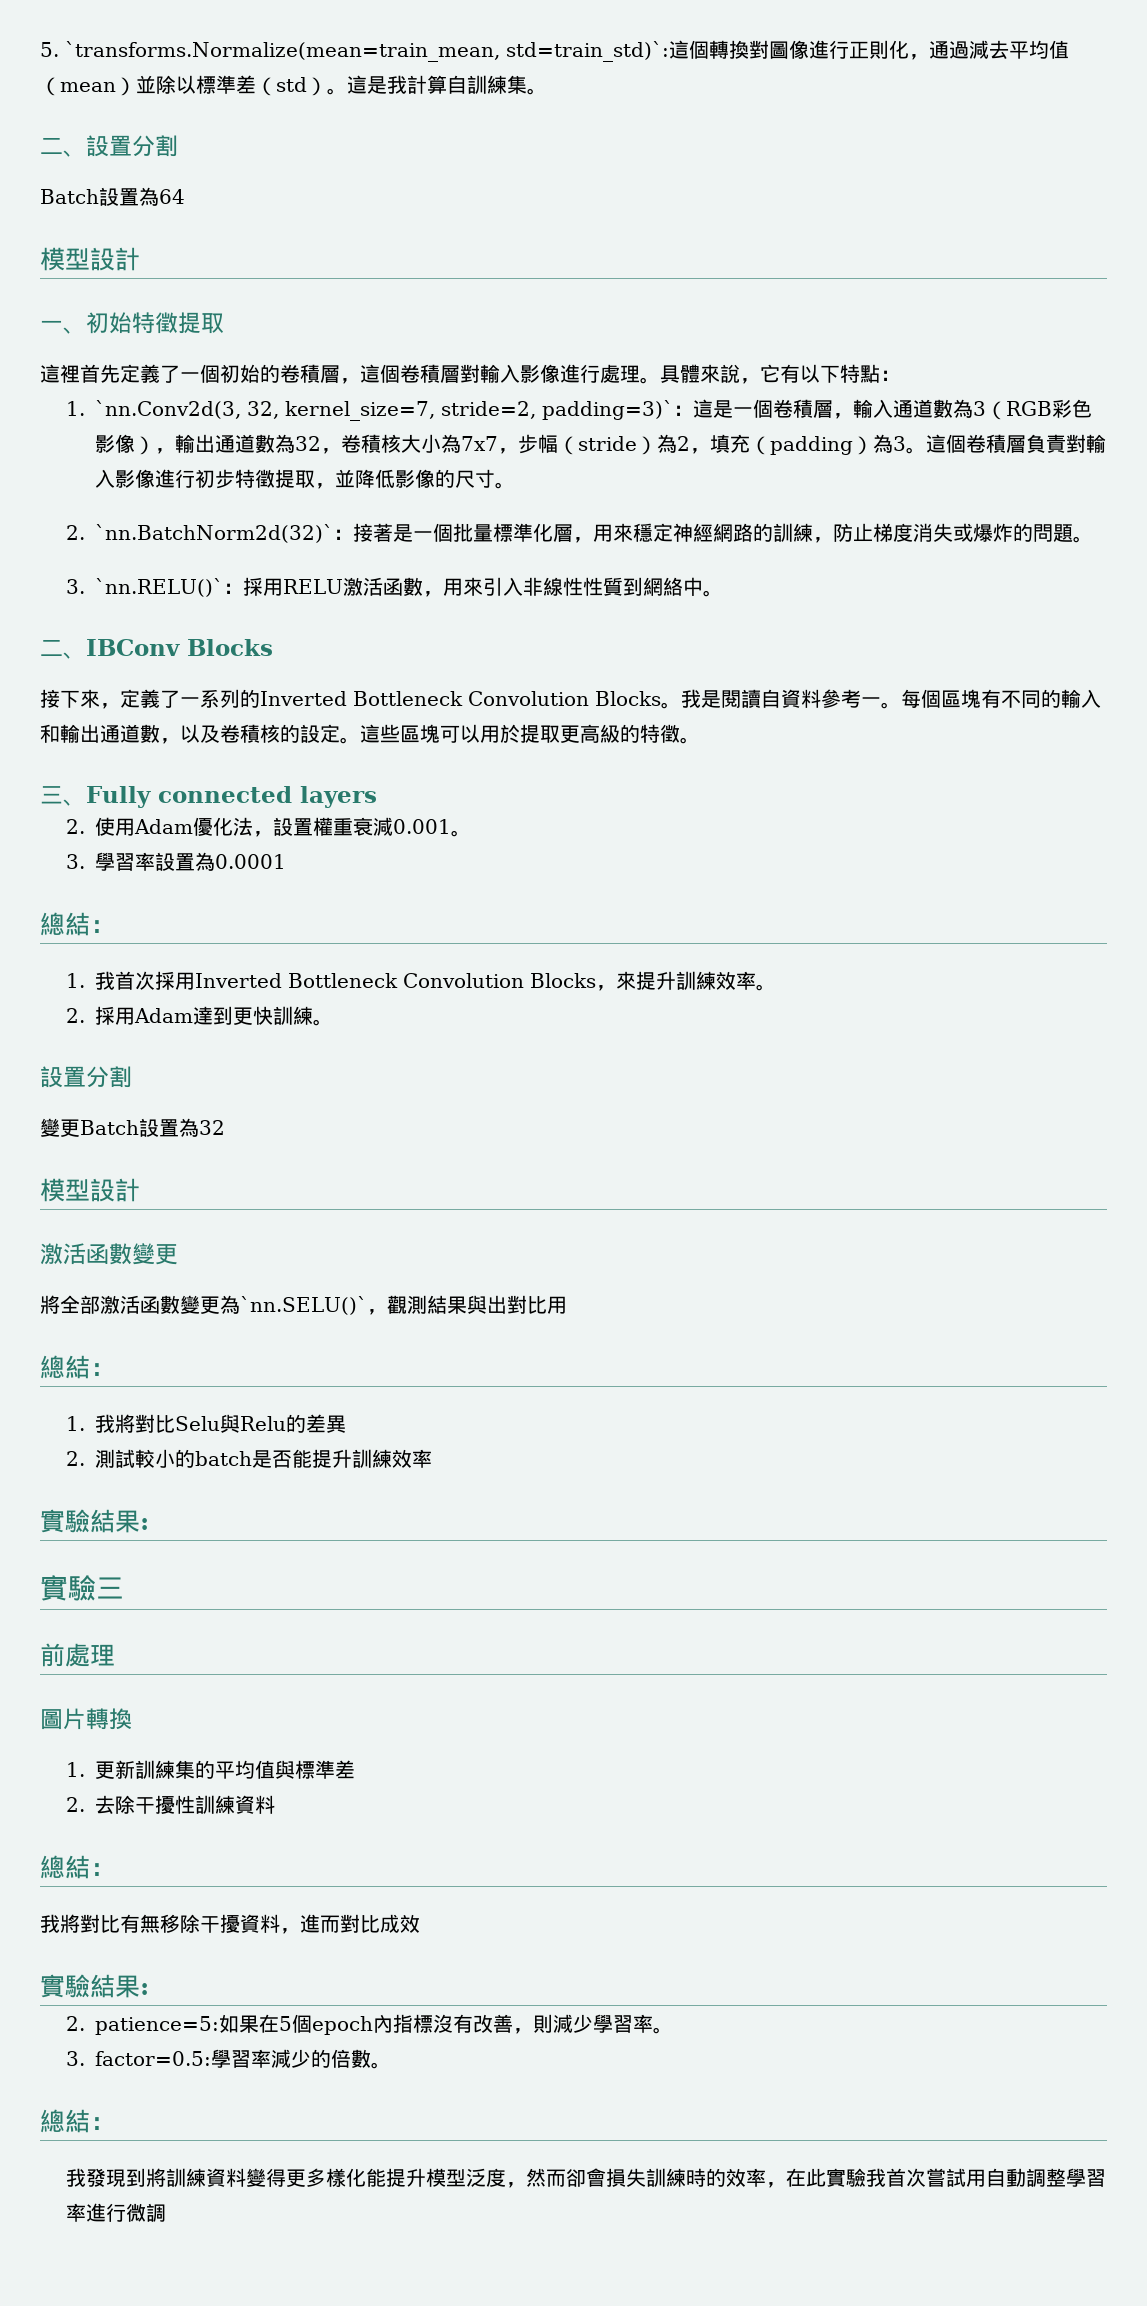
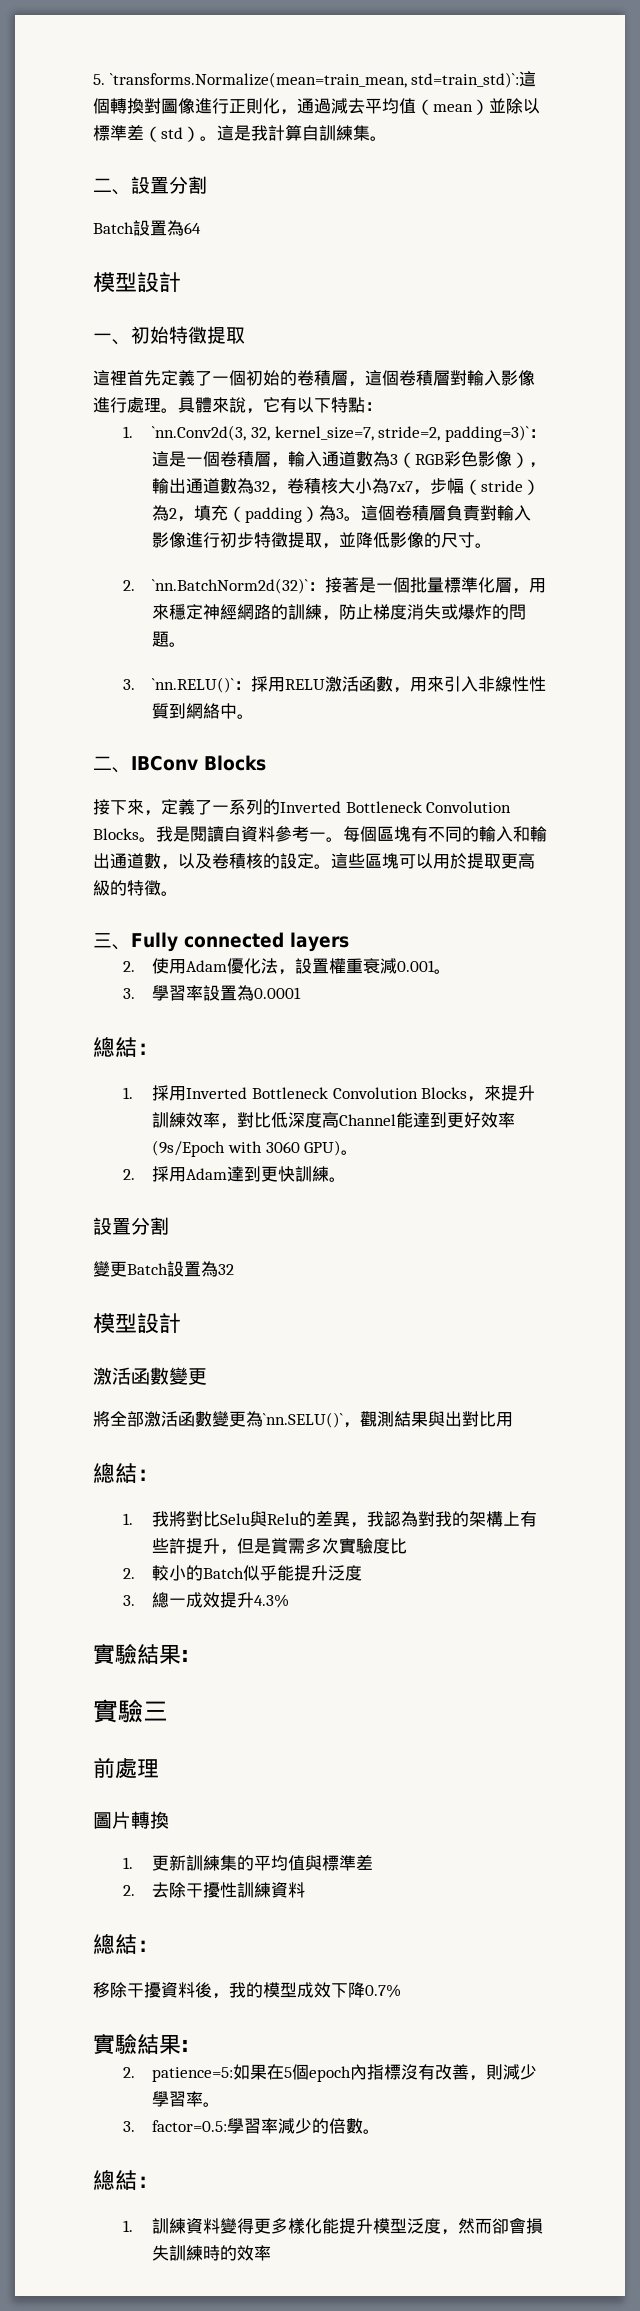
- 1.我首次採用Inverted Bottleneck Convolution Blocks，來提升訓練效率。
+ 1.採用Inverted Bottleneck Convolution Blocks，來提升訓練效率，對比低深度高Channel能達到更好效率(9s/Epoch with 3060 GPU)。
- 1.我將對比Selu與Relu的差異
- 2.測試較小的batch是否能提升訓練效率
+ 1.我將對比Selu與Relu的差異，我認為對我的架構上有些許提升，但是賞需多次實驗度比
+ 2.較小的Batch似乎能提升泛度
+ 3.總一成效提升4.3%
- 我將對比有無移除干擾資料，進而對比成效
+ 移除干擾資料後，我的模型成效下降0.7%
- 我發現到將訓練資料變得更多樣化能提升模型泛度，然而卻會損失訓練時的效率，在此實驗我首次嘗試用自動調整學習率進行微調
+ 1.訓練資料變得更多樣化能提升模型泛度，然而卻會損失訓練時的效率

